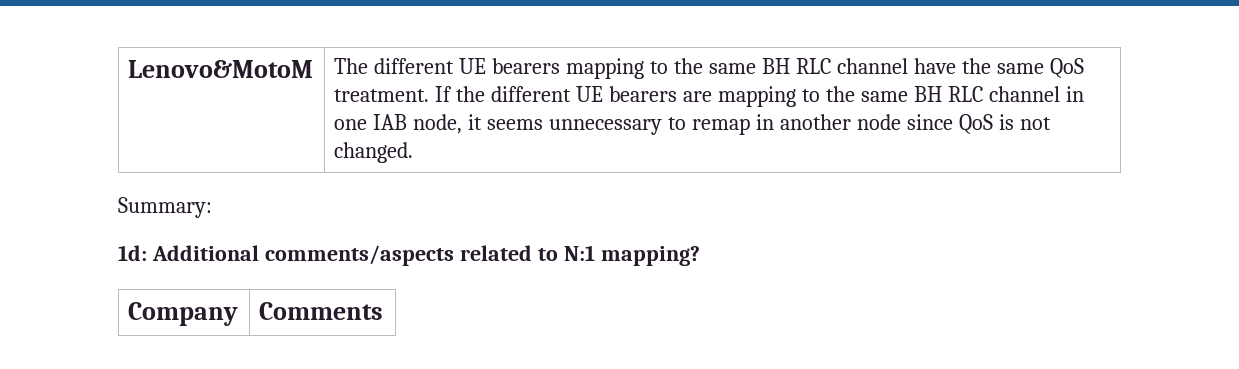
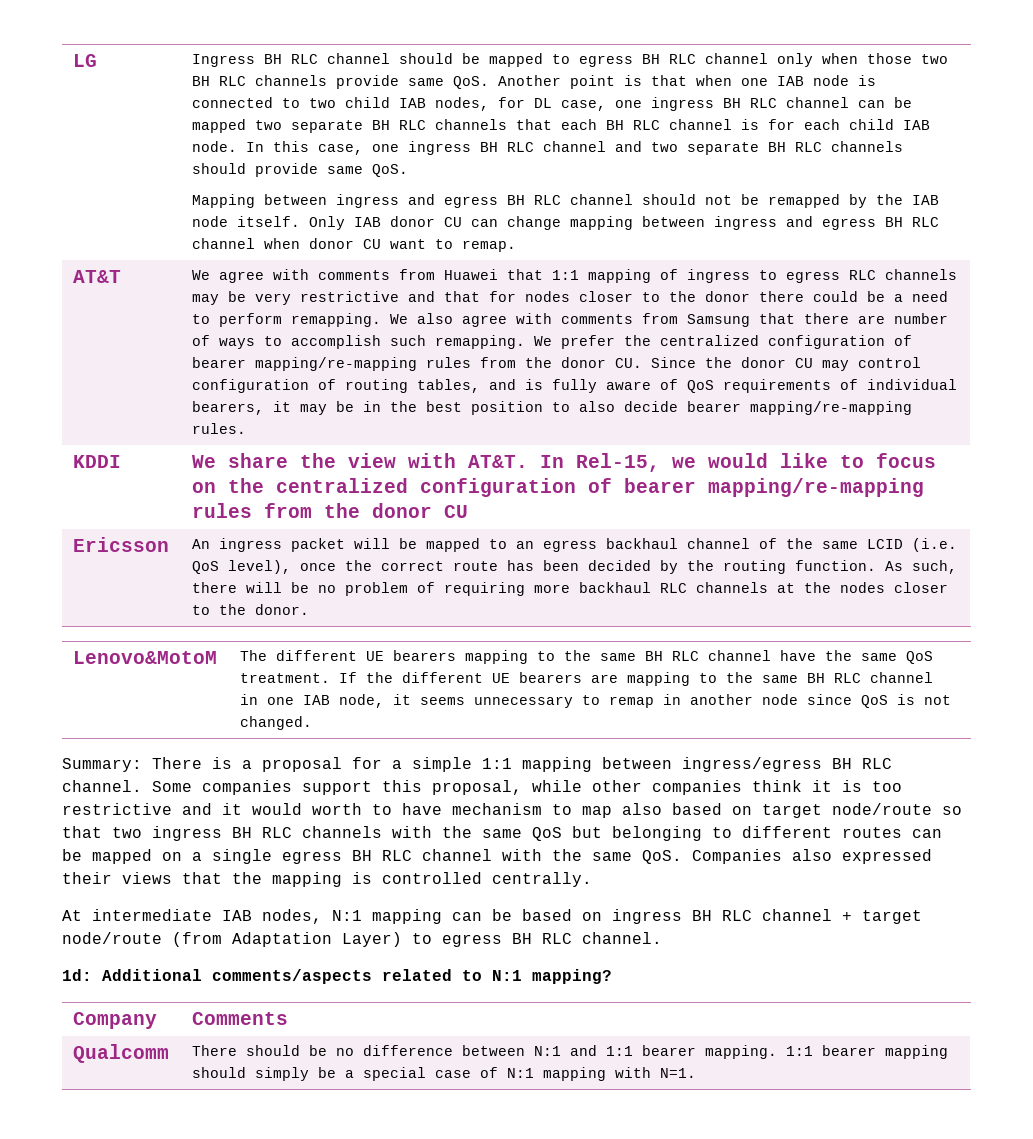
+ LG | Ingress BH RLC channel should be mapped to egress BH RLC channel only when those two BH RLC channels provide same QoS. Another point is that when one IAB node is connected to two child IAB nodes, for DL case, one ingress BH RLC channel can be mapped two separate BH RLC channels that each BH RLC channel is for each child IAB node. In this case, one ingress BH RLC channel and two separate BH RLC channels should provide same QoS.
+ Mapping between ingress and egress BH RLC channel should not be remapped by the IAB node itself. Only IAB donor CU can change mapping between ingress and egress BH RLC channel when donor CU want to remap.
+ AT&T | We agree with comments from Huawei that 1:1 mapping of ingress to egress RLC channels may be very restrictive and that for nodes closer to the donor there could be a need to perform remapping. We also agree with comments from Samsung that there are number of ways to accomplish such remapping. We prefer the centralized configuration of bearer mapping/re-mapping rules from the donor CU. Since the donor CU may control configuration of routing tables, and is fully aware of QoS requirements of individual bearers, it may be in the best position to also decide bearer mapping/re-mapping rules.
+ KDDI | We share the view with AT&T. In Rel-15, we would like to focus on the centralized configuration of bearer mapping/re-mapping rules from the donor CU
+ Ericsson | An ingress packet will be mapped to an egress backhaul channel of the same LCID (i.e. QoS level), once the correct route has been decided by the routing function. As such, there will be no problem of requiring more backhaul RLC channels at the nodes closer to the donor.
- Summary:
+ Summary: There is a proposal for a simple 1:1 mapping between ingress/egress BH RLC channel. Some companies support this proposal, while other companies think it is too restrictive and it would worth to have mechanism to map also based on target node/route so that two ingress BH RLC channels with the same QoS but belonging to different routes can be mapped on a single egress BH RLC channel with the same QoS. Companies also expressed their views that the mapping is controlled centrally.
+ At intermediate IAB nodes, N:1 mapping can be based on ingress BH RLC channel + target node/route (from Adaptation Layer) to egress BH RLC channel.
+ Qualcomm | There should be no difference between N:1 and 1:1 bearer mapping. 1:1 bearer mapping should simply be a special case of N:1 mapping with N=1.

